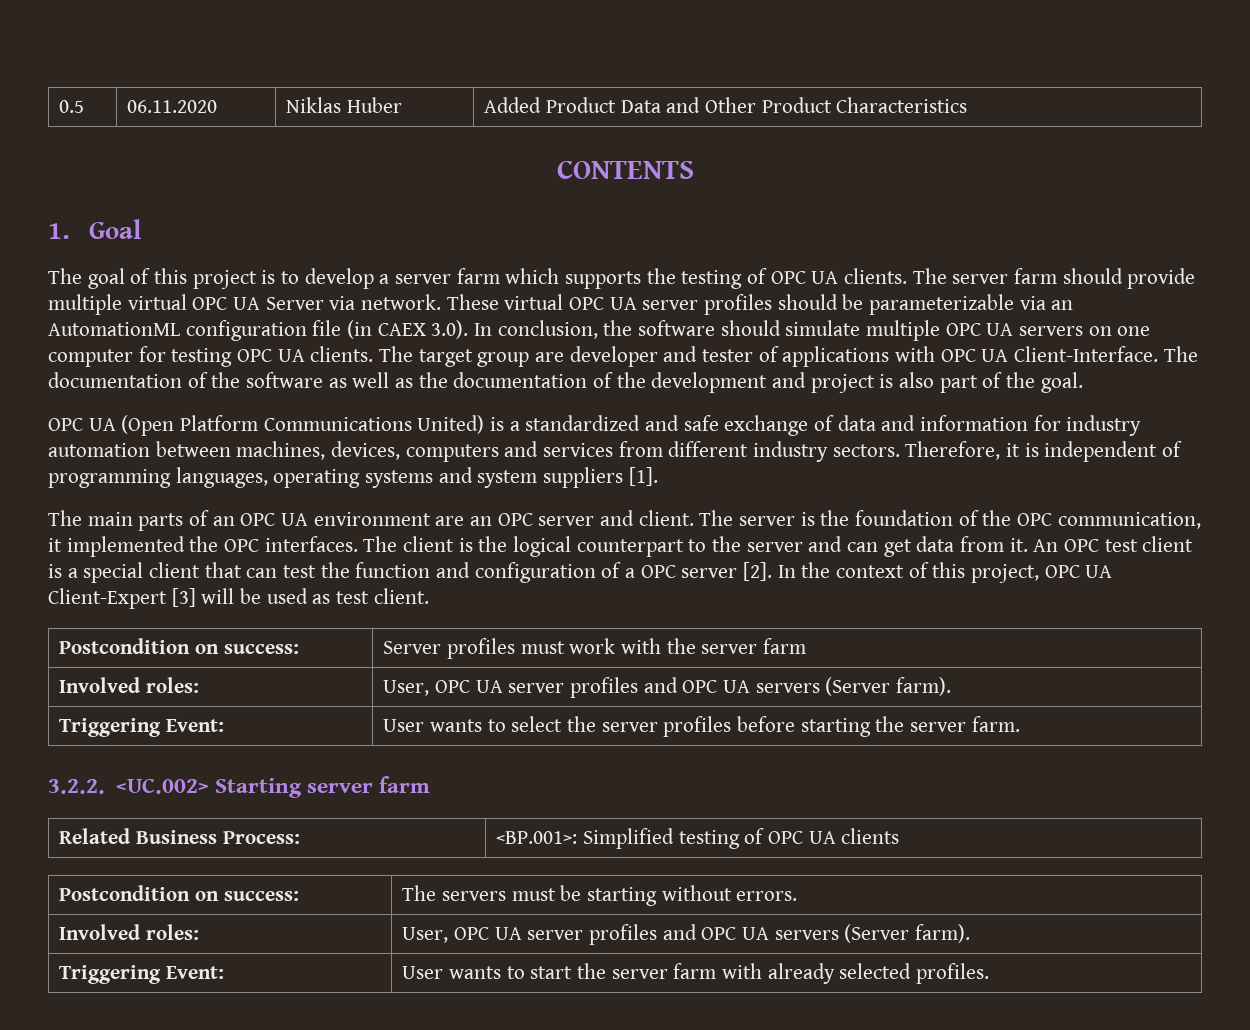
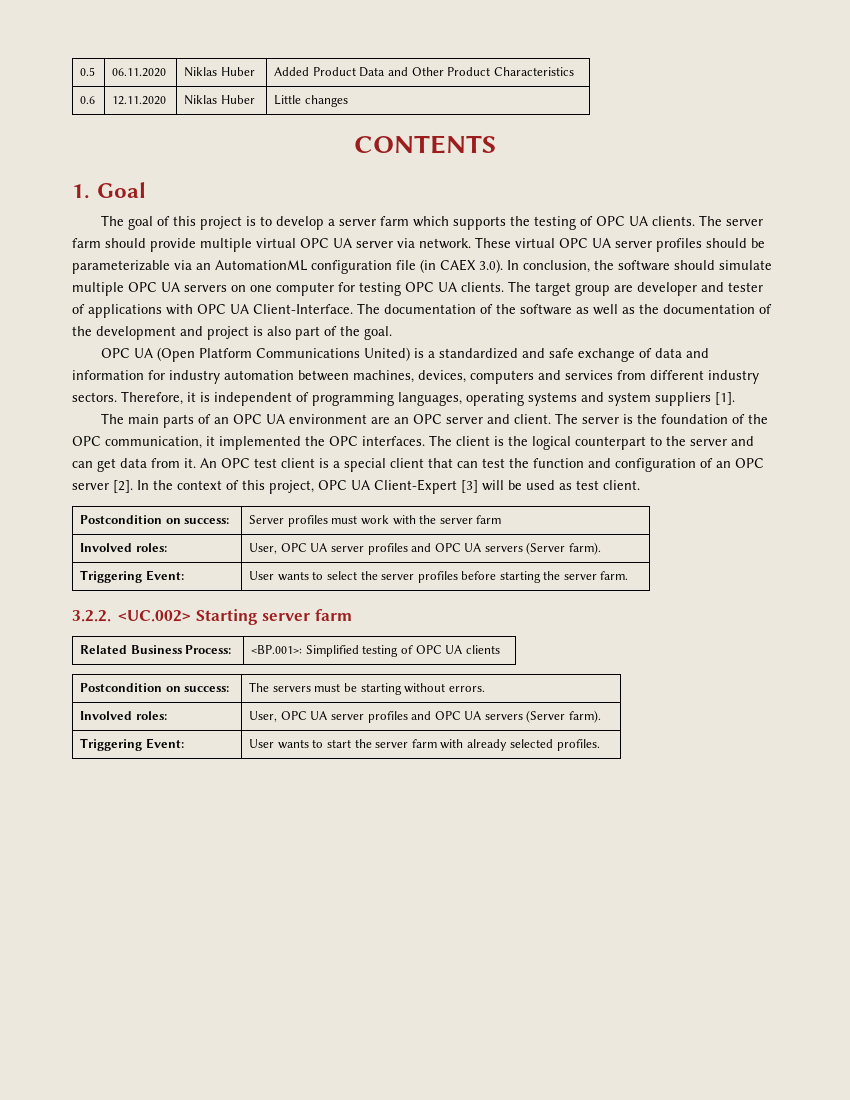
+ 0.6 | 12.11.2020 | Niklas Huber | Little changes
- The server farm should provide multiple virtual OPC UA Server via network.
+ The server farm should provide multiple virtual OPC UA server via network.
- An OPC test client is a special client that can test the function and configuration of a OPC server [2].
+ An OPC test client is a special client that can test the function and configuration of an OPC server [2].

